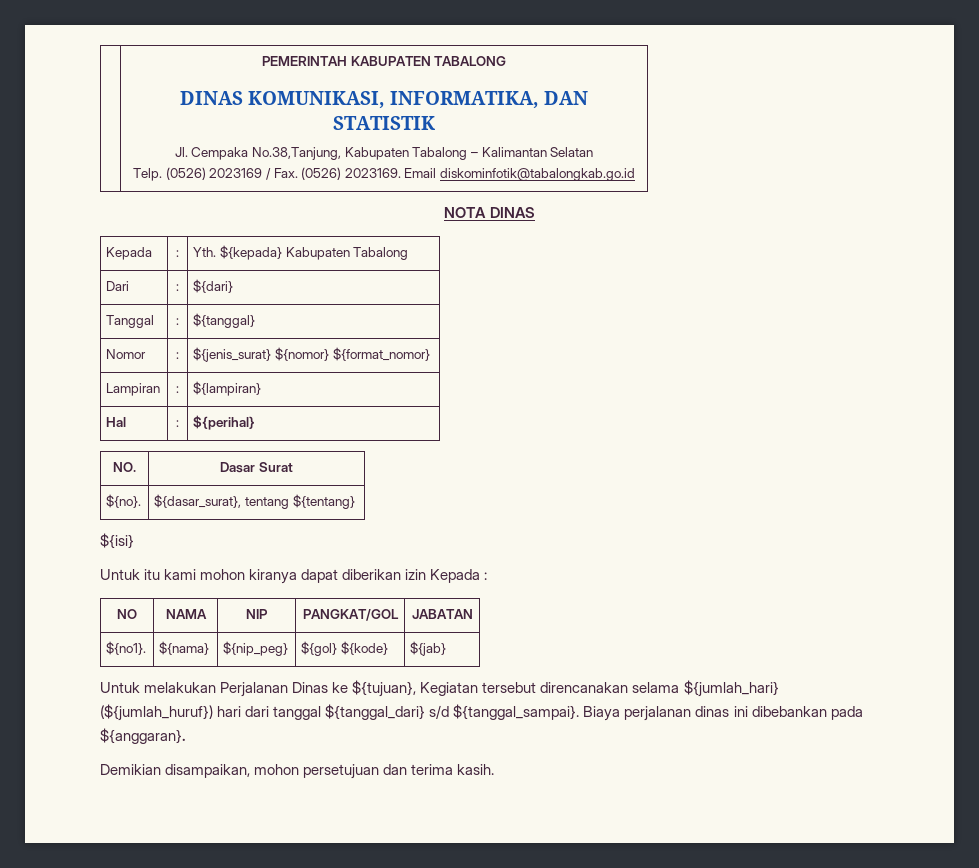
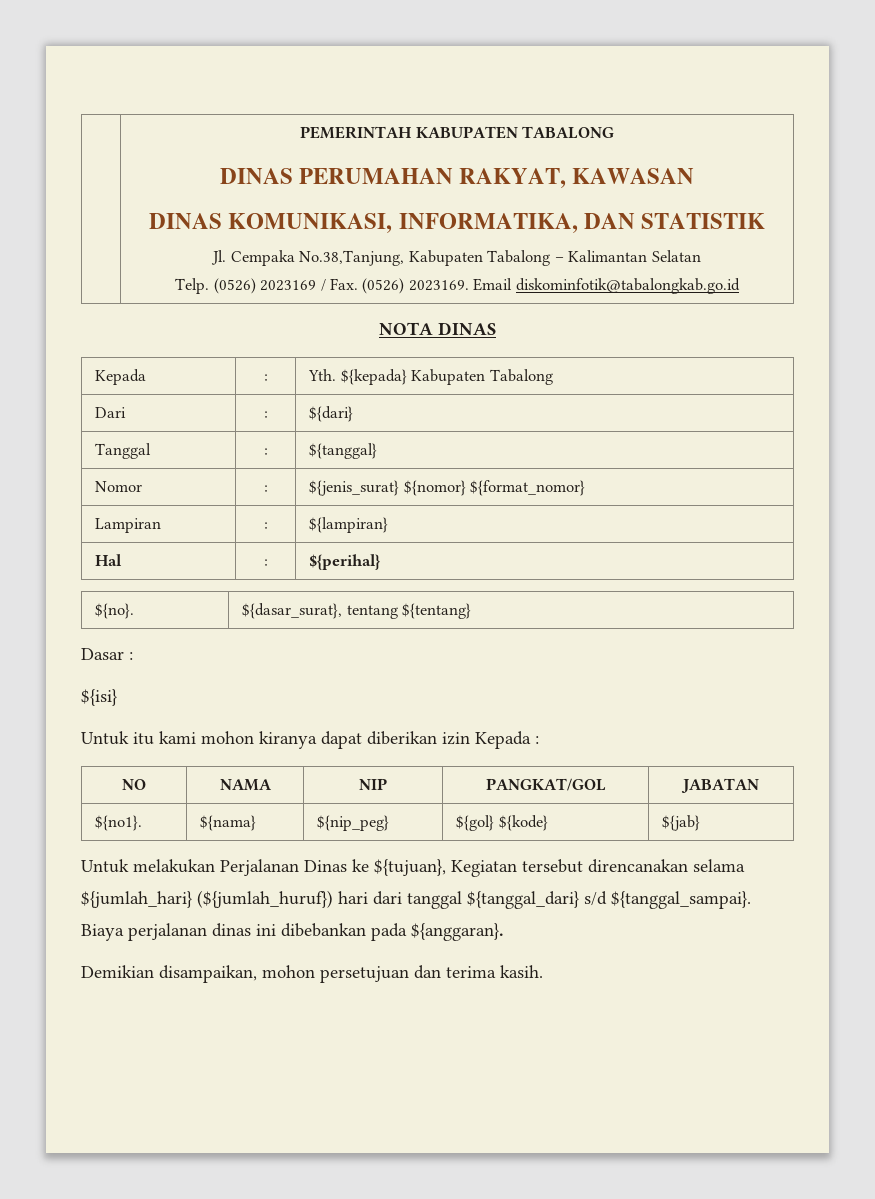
  | PEMERINTAH KABUPATEN TABALONG
+ DINAS PERUMAHAN RAKYAT, KAWASAN
- NO. | Dasar Surat
+ Dasar :

